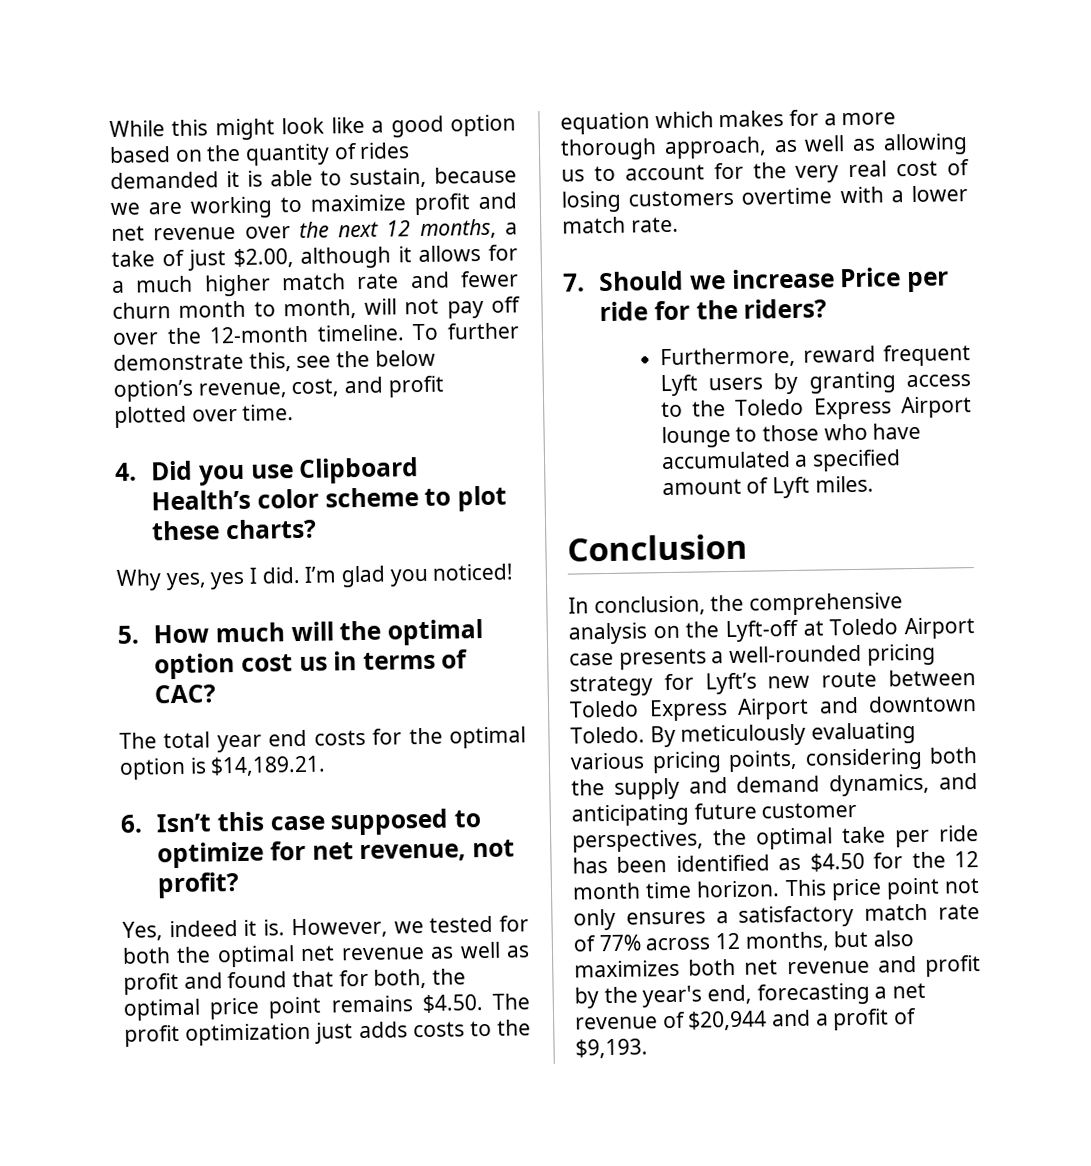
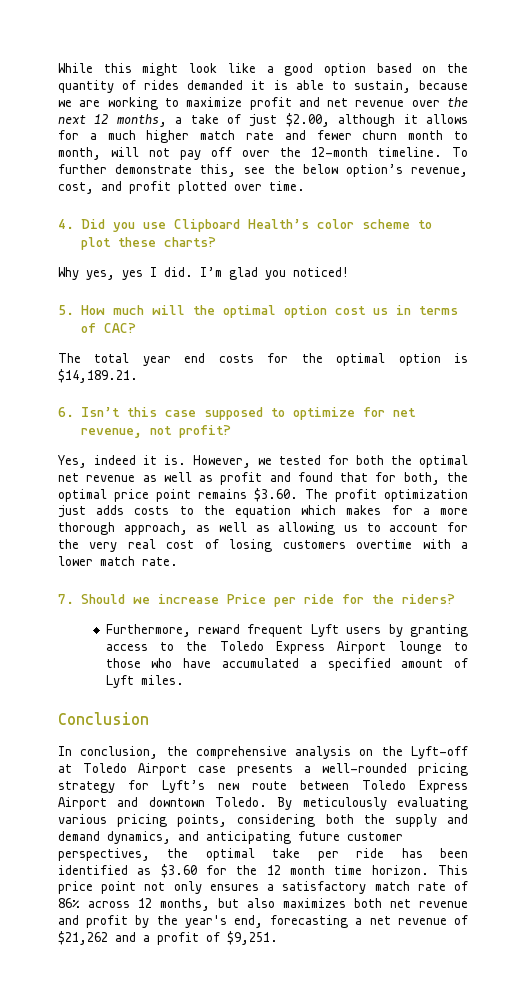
- However, we tested for both the optimal net revenue as well as profit and found that for both, the optimal price point remains $4.50. The profit optimization just adds costs to the equation which makes for a more thorough approach, as well as allowing us to account for the very real cost of losing customers overtime with a lower match rate.
+ However, we tested for both the optimal net revenue as well as profit and found that for both, the optimal price point remains $3.60. The profit optimization just adds costs to the equation which makes for a more thorough approach, as well as allowing us to account for the very real cost of losing customers overtime with a lower match rate.
- By meticulously evaluating various pricing points, considering both the supply and demand dynamics, and anticipating future customer perspectives, the optimal take per ride has been identified as $4.50 for the 12 month time horizon.
+ By meticulously evaluating various pricing points, considering both the supply and demand dynamics, and anticipating future customer perspectives, the optimal take per ride has been identified as $3.60 for the 12 month time horizon.
- This price point not only ensures a satisfactory match rate of 77% across 12 months, but also maximizes both net revenue and profit by the year's end, forecasting a net revenue of $20,944 and a profit of $9,193.
+ This price point not only ensures a satisfactory match rate of 86% across 12 months, but also maximizes both net revenue and profit by the year's end, forecasting a net revenue of $21,262 and a profit of $9,251.

